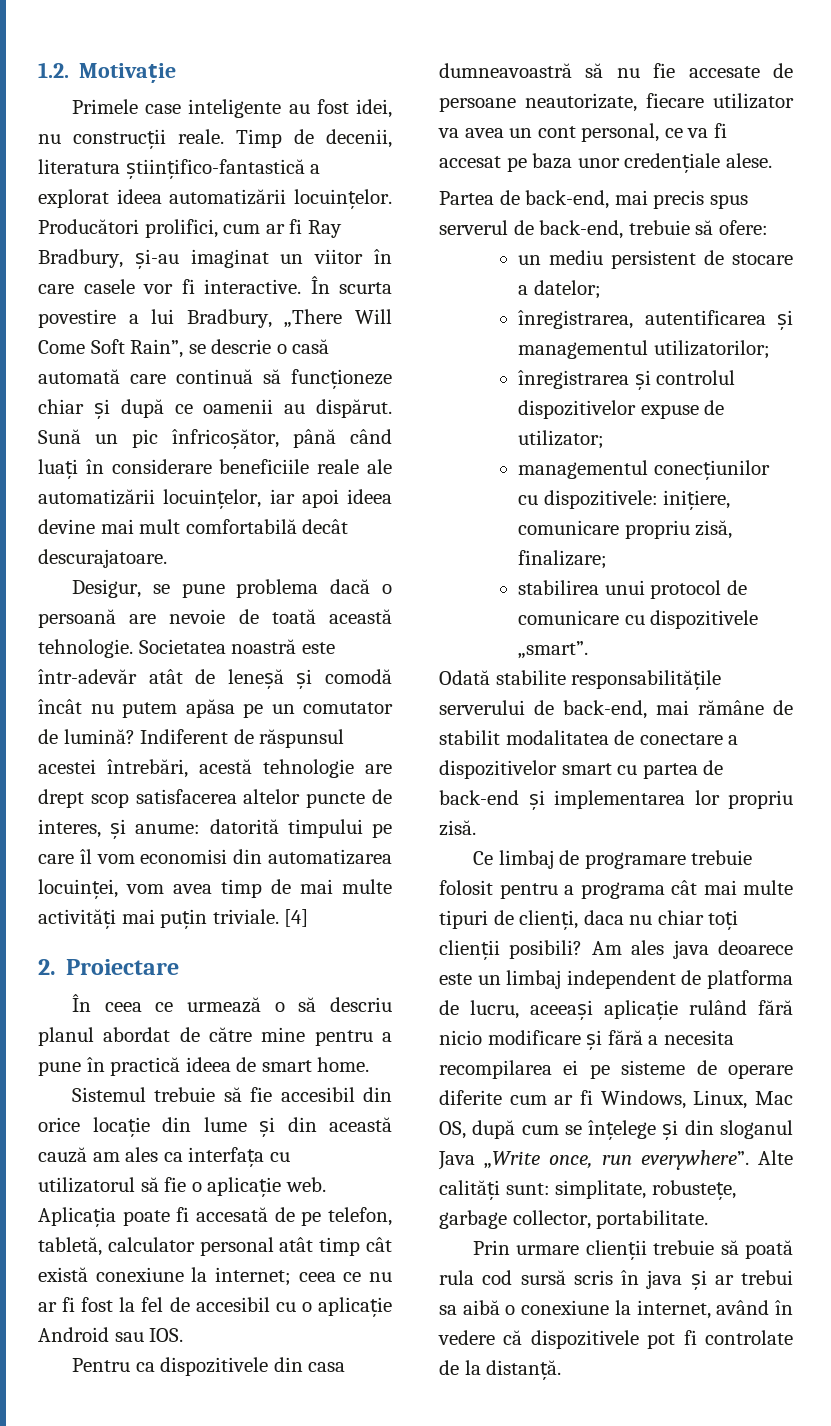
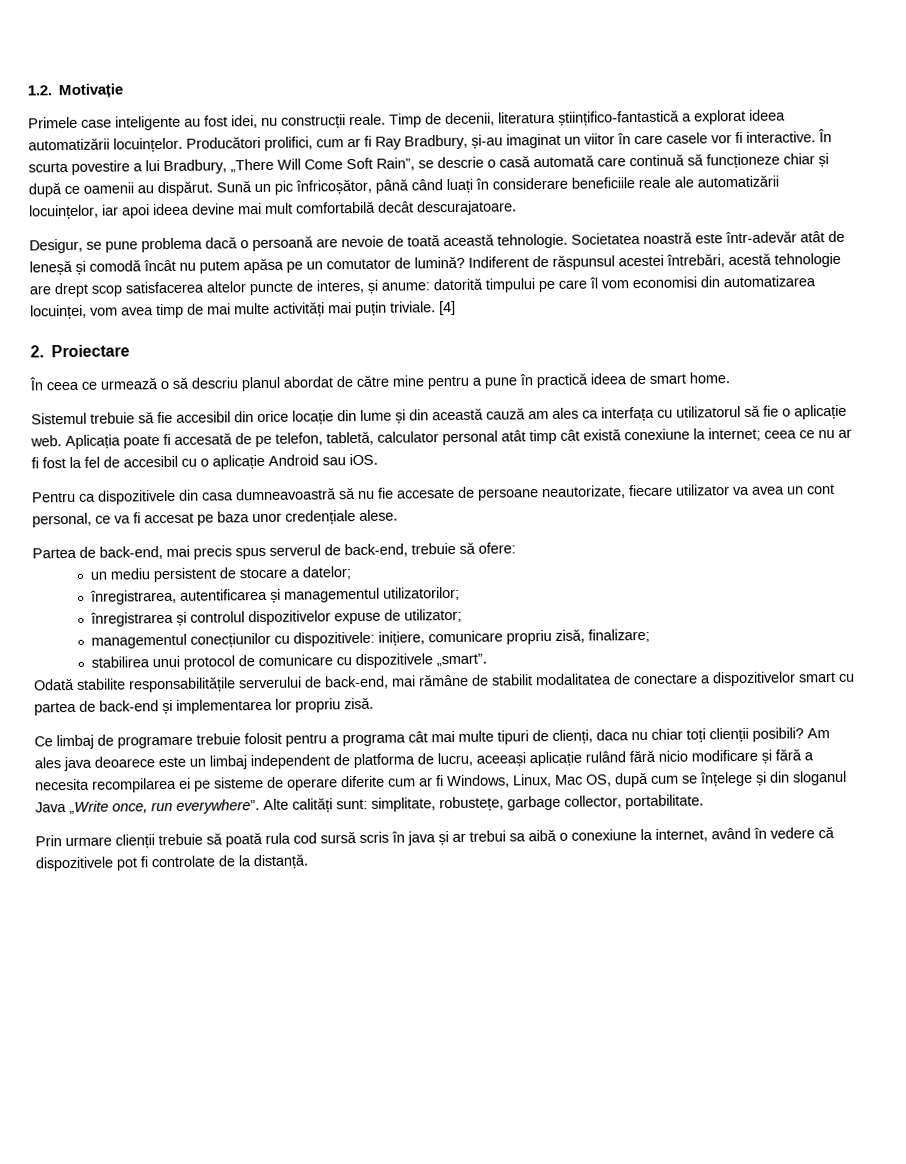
- Aplicația poate fi accesată de pe telefon, tabletă, calculator personal atât timp cât există conexiune la internet; ceea ce nu ar fi fost la fel de accesibil cu o aplicație Android sau IOS.
+ Aplicația poate fi accesată de pe telefon, tabletă, calculator personal atât timp cât există conexiune la internet; ceea ce nu ar fi fost la fel de accesibil cu o aplicație Android sau iOS.

